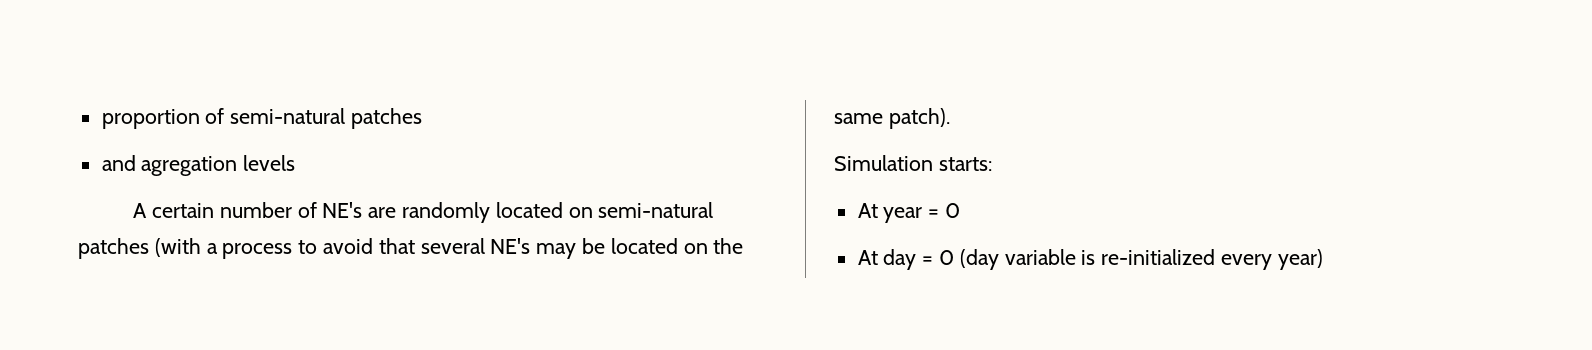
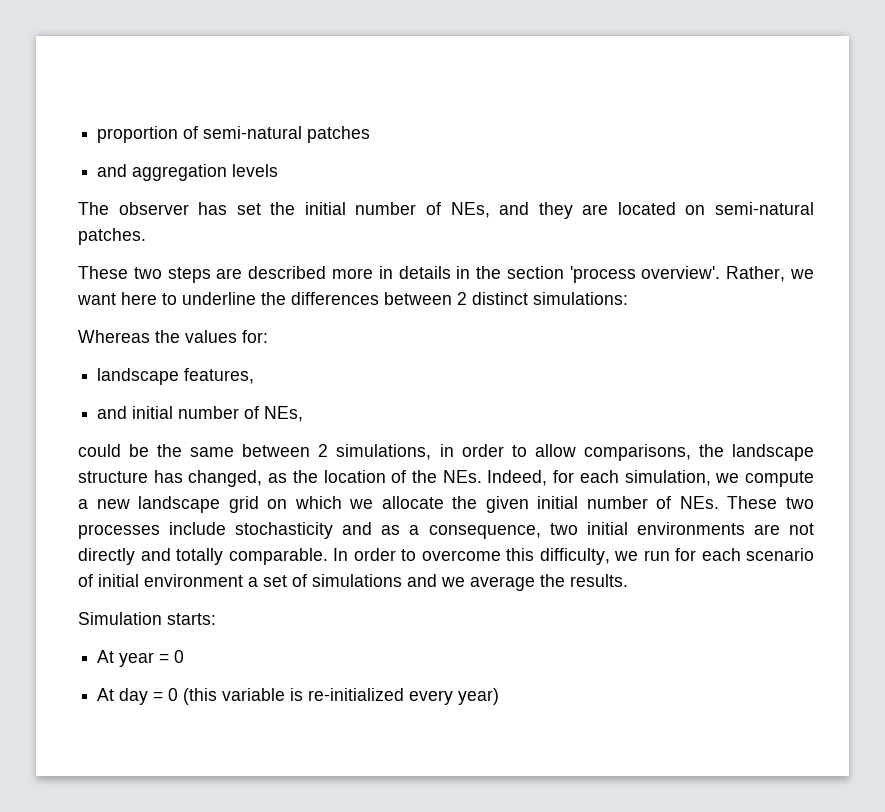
- and agregation levels
+ and aggregation levels
- A certain number of NE's are randomly located on semi-natural patches (with a process to avoid that several NE's may be located on the same patch).
+ The observer has set the initial number of NEs, and they are located on semi-natural patches.
+ These two steps are described more in details in the section 'process overview'. Rather, we want here to underline the differences between 2 distinct simulations:
+ Whereas the values for:
+ landscape features,
+ and initial number of NEs,
+ could be the same between 2 simulations, in order to allow comparisons, the landscape structure has changed, as the location of the NEs. Indeed, for each simulation, we compute a new landscape grid on which we allocate the given initial number of NEs. These two processes include stochasticity and as a consequence, two initial environments are not directly and totally comparable. In order to overcome this difficulty, we run for each scenario of initial environment a set of simulations and we average the results.
- At day = 0 (day variable is re-initialized every year)
+ At day = 0 (this variable is re-initialized every year)

